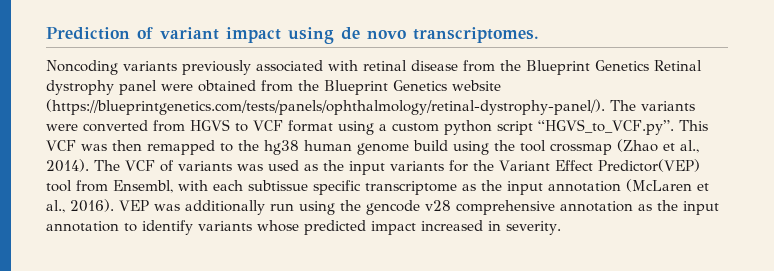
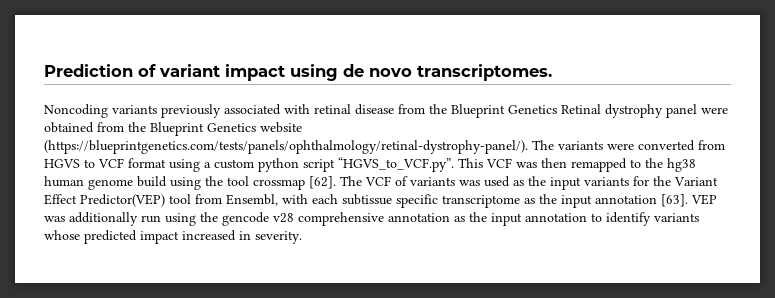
- Noncoding variants previously associated with retinal disease from the Blueprint Genetics Retinal dystrophy panel were obtained from the Blueprint Genetics website (https://blueprintgenetics.com/tests/panels/ophthalmology/retinal-dystrophy-panel/). The variants were converted from HGVS to VCF format using a custom python script “HGVS_to_VCF.py”. This VCF was then remapped to the hg38 human genome build using the tool crossmap (Zhao et al., 2014).
+ Noncoding variants previously associated with retinal disease from the Blueprint Genetics Retinal dystrophy panel were obtained from the Blueprint Genetics website (https://blueprintgenetics.com/tests/panels/ophthalmology/retinal-dystrophy-panel/). The variants were converted from HGVS to VCF format using a custom python script “HGVS_to_VCF.py”. This VCF was then remapped to the hg38 human genome build using the tool crossmap [62].
- The VCF of variants was used as the input variants for the Variant Effect Predictor(VEP) tool from Ensembl, with each subtissue specific transcriptome as the input annotation (McLaren et al., 2016).
+ The VCF of variants was used as the input variants for the Variant Effect Predictor(VEP) tool from Ensembl, with each subtissue specific transcriptome as the input annotation [63].

